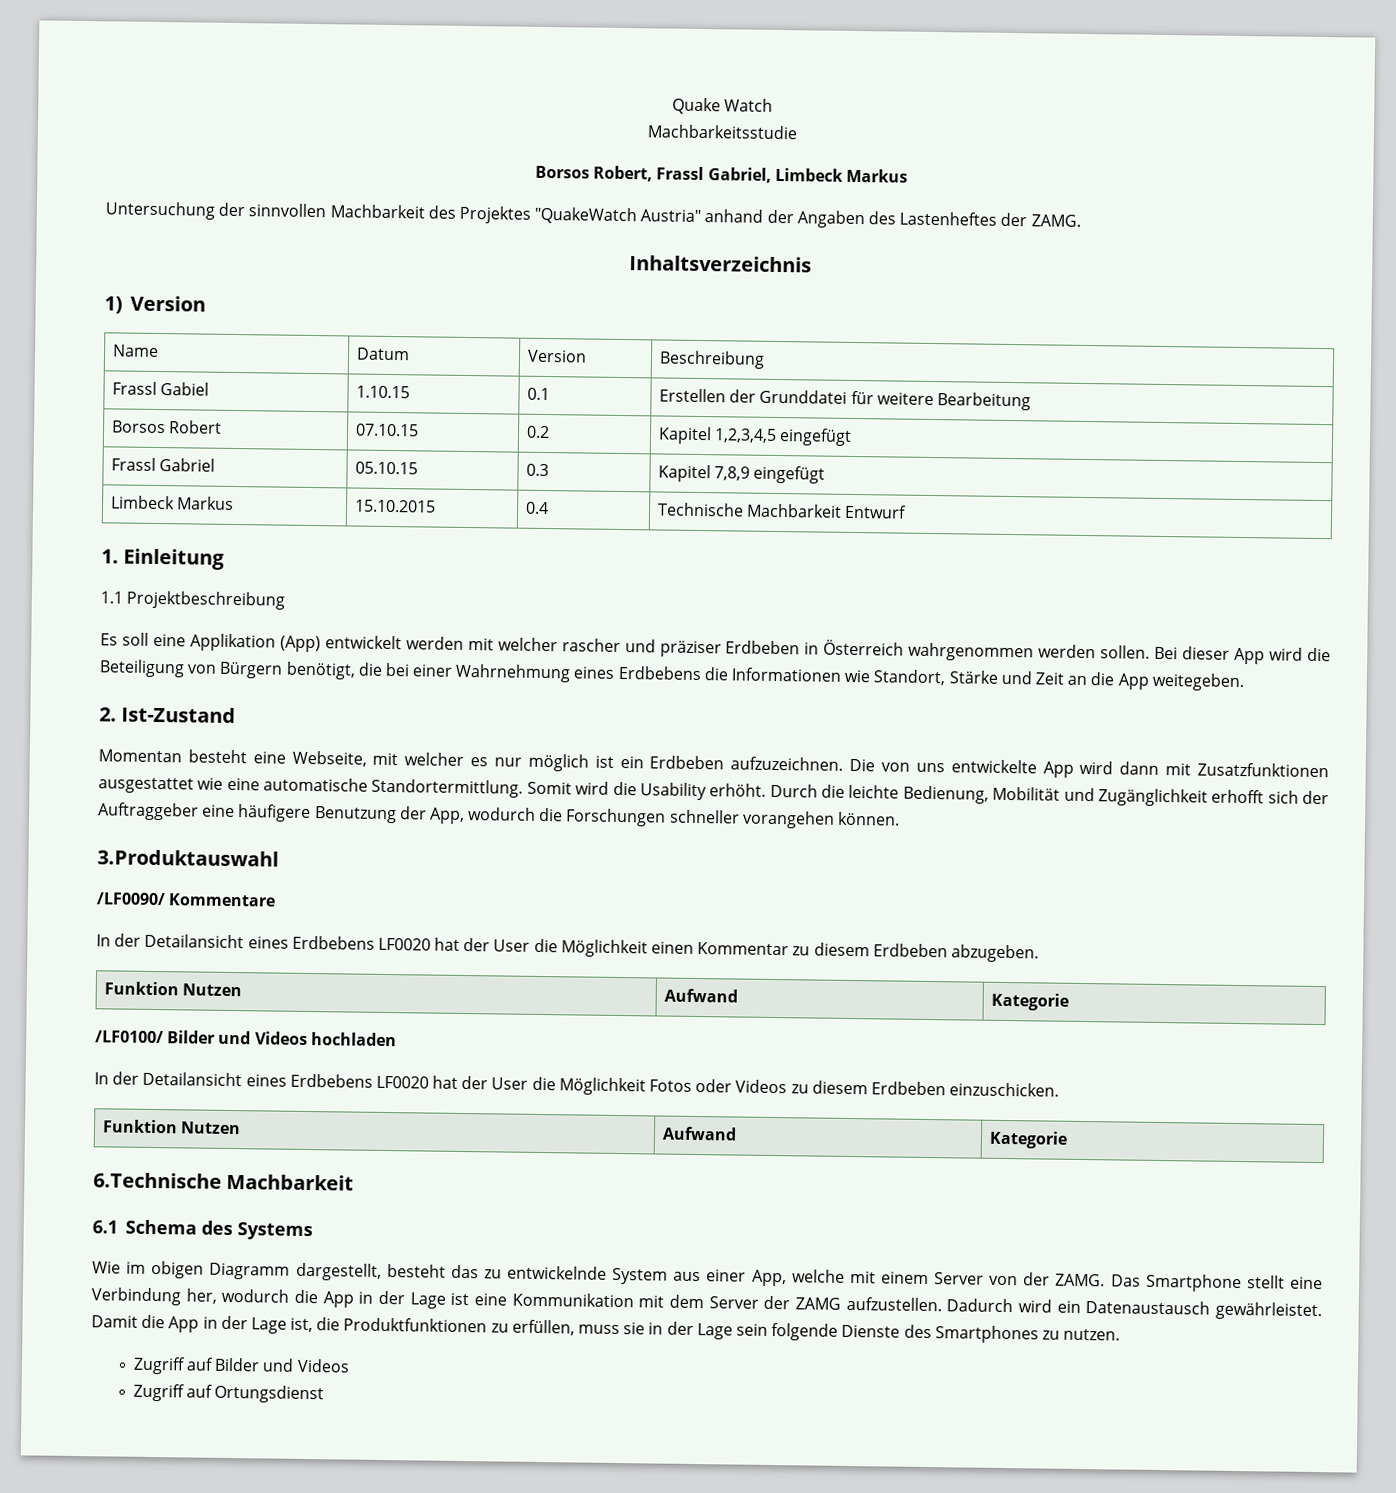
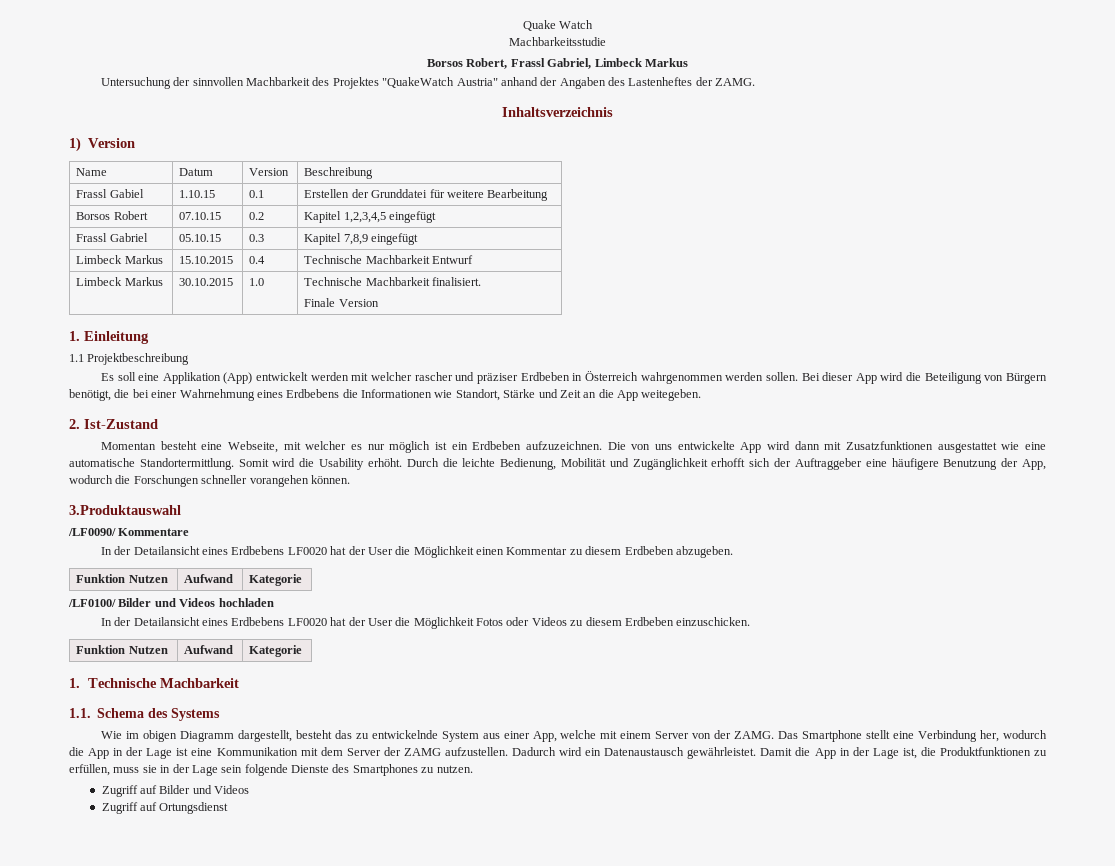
+ Limbeck Markus | 30.10.2015 | 1.0 | Technische Machbarkeit finalisiert.
+ Finale Version
- 6.Technische Machbarkeit
+ 1. Technische Machbarkeit
- 6.1 Schema des Systems
+ 1.1. Schema des Systems

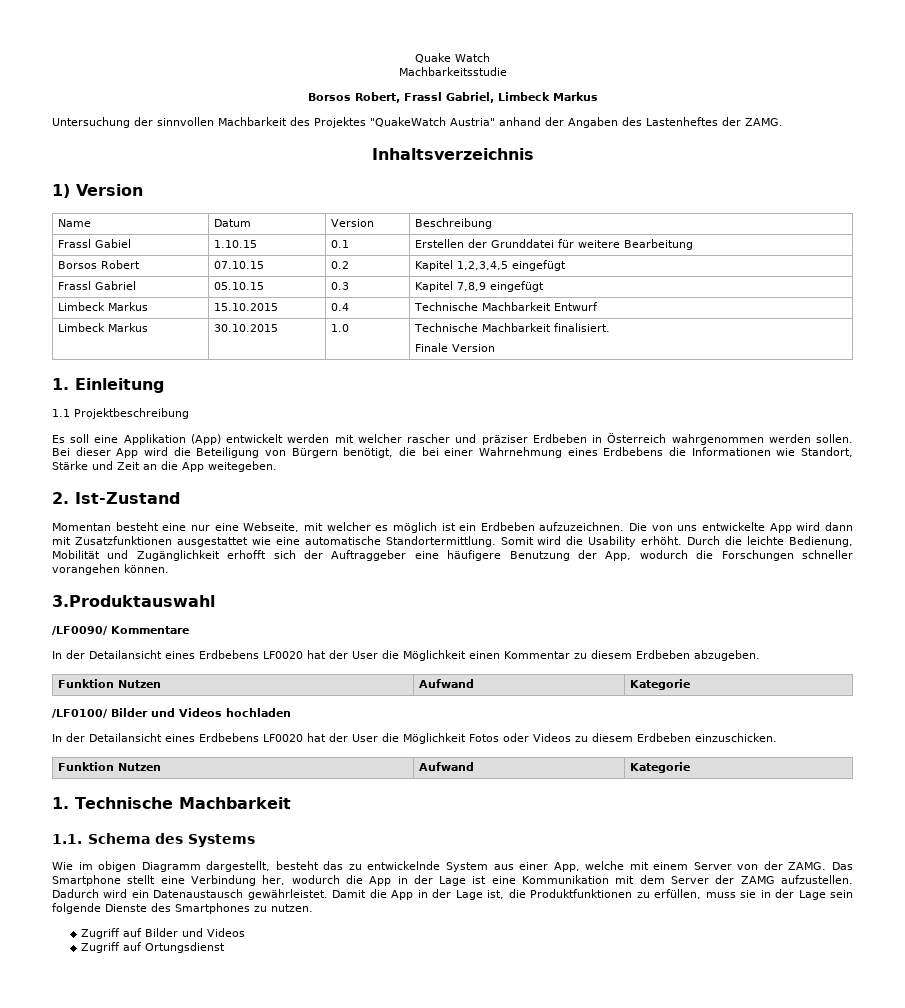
- Momentan besteht eine Webseite, mit welcher es nur möglich ist ein Erdbeben aufzuzeichnen.
+ Momentan besteht eine nur eine Webseite, mit welcher es möglich ist ein Erdbeben aufzuzeichnen.

